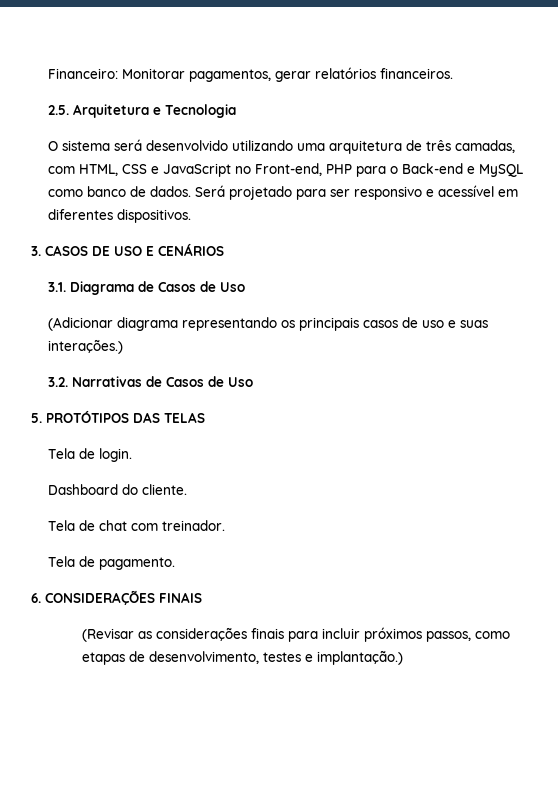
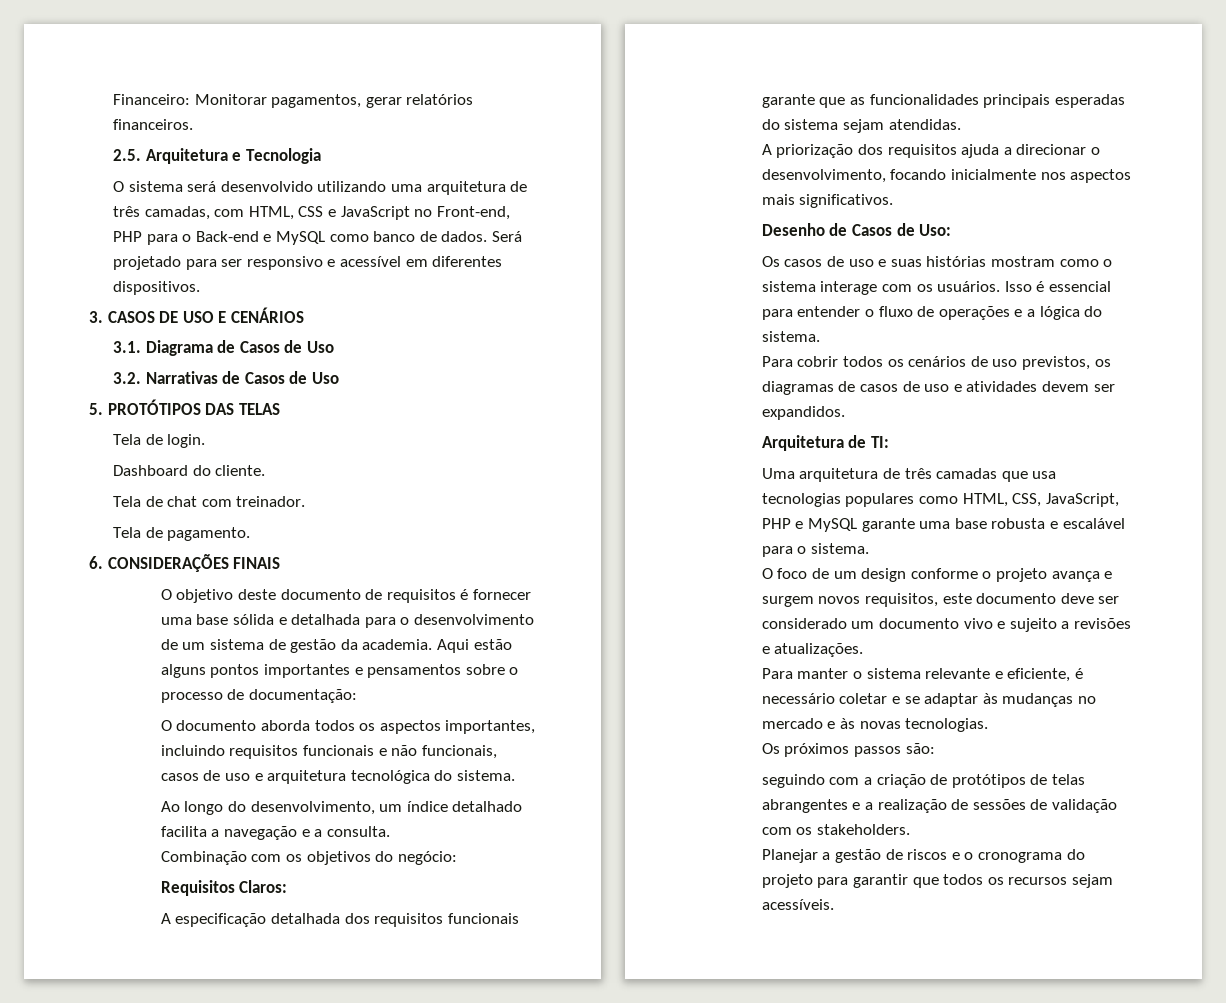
- (Adicionar diagrama representando os principais casos de uso e suas interações.)
- (Revisar as considerações finais para incluir próximos passos, como etapas de desenvolvimento, testes e implantação.)
+ O objetivo deste documento de requisitos é fornecer uma base sólida e detalhada para o desenvolvimento de um sistema de gestão da academia. Aqui estão alguns pontos importantes e pensamentos sobre o processo de documentação:
+ O documento aborda todos os aspectos importantes, incluindo requisitos funcionais e não funcionais, casos de uso e arquitetura tecnológica do sistema.
+ Ao longo do desenvolvimento, um índice detalhado facilita a navegação e a consulta.
+ Combinação com os objetivos do negócio:
+ Requisitos Claros:
+ A especificação detalhada dos requisitos funcionais garante que as funcionalidades principais esperadas do sistema sejam atendidas.
+ A priorização dos requisitos ajuda a direcionar o desenvolvimento, focando inicialmente nos aspectos mais significativos.
+ Desenho de Casos de Uso:
+ Os casos de uso e suas histórias mostram como o sistema interage com os usuários. Isso é essencial para entender o fluxo de operações e a lógica do sistema.
+ Para cobrir todos os cenários de uso previstos, os diagramas de casos de uso e atividades devem ser expandidos.
+ Arquitetura de TI:
+ Uma arquitetura de três camadas que usa tecnologias populares como HTML, CSS, JavaScript, PHP e MySQL garante uma base robusta e escalável para o sistema.
+ O foco de um design conforme o projeto avança e surgem novos requisitos, este documento deve ser considerado um documento vivo e sujeito a revisões e atualizações.
+ Para manter o sistema relevante e eficiente, é necessário coletar e se adaptar às mudanças no mercado e às novas tecnologias.
+ Os próximos passos são:
+ seguindo com a criação de protótipos de telas abrangentes e a realização de sessões de validação com os stakeholders.
+ Planejar a gestão de riscos e o cronograma do projeto para garantir que todos os recursos sejam acessíveis.

